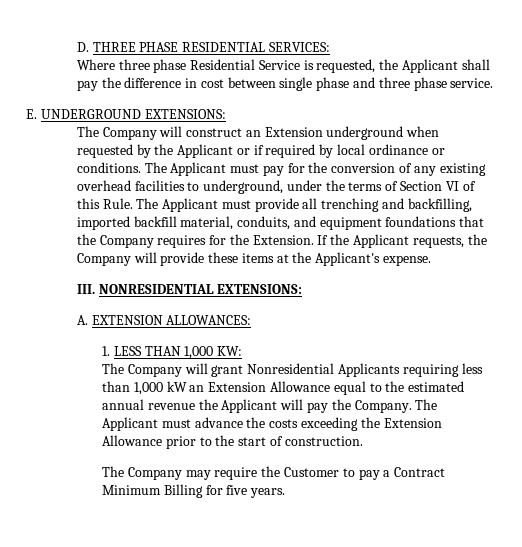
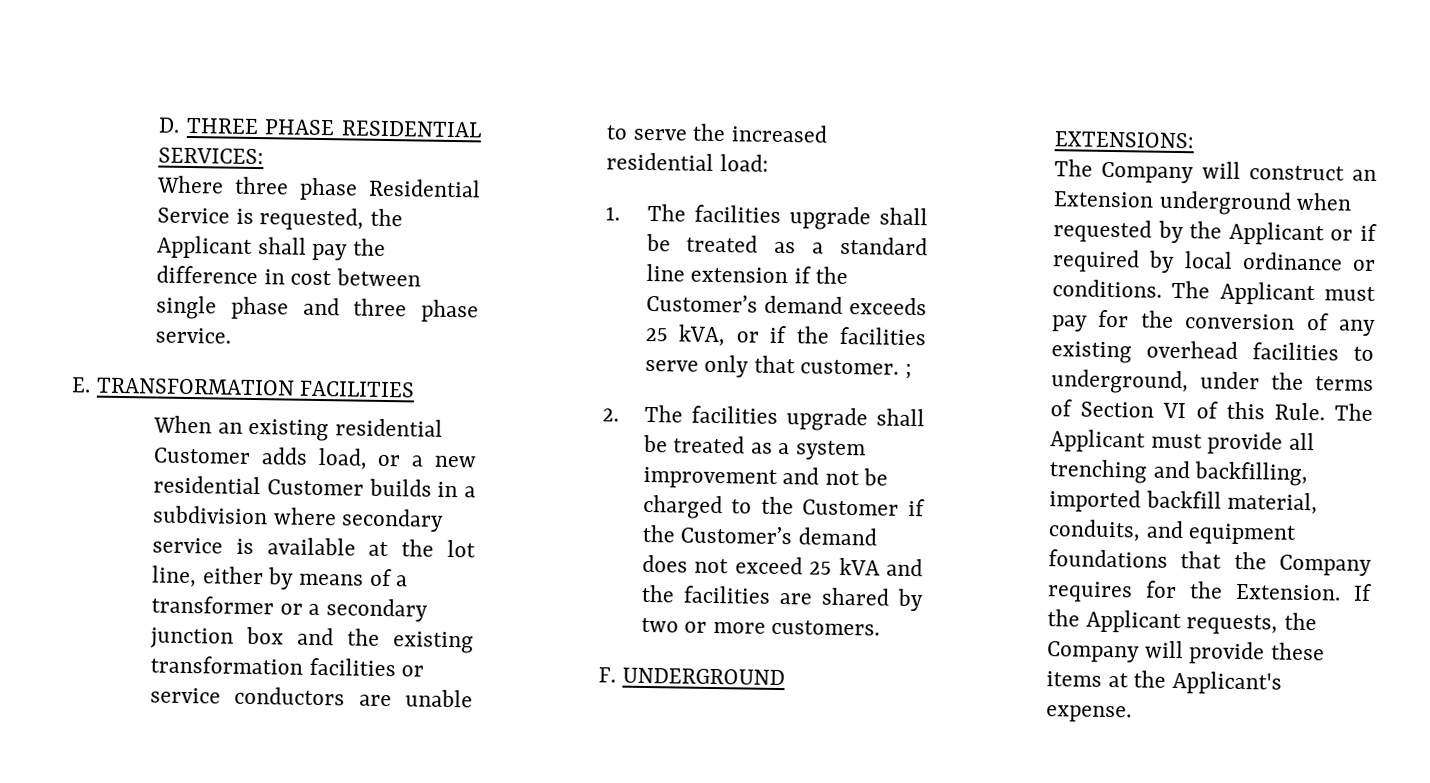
- E. UNDERGROUND EXTENSIONS:
+ E. TRANSFORMATION FACILITIES
+ When an existing residential Customer adds load, or a new residential Customer builds in a subdivision where secondary service is available at the lot line, either by means of a transformer or a secondary junction box and the existing transformation facilities or service conductors are unable to serve the increased residential load:
+ 1. The facilities upgrade shall be treated as a standard line extension if the Customer’s demand exceeds 25 kVA, or if the facilities serve only that customer. ;
+ 2. The facilities upgrade shall be treated as a system improvement and not be charged to the Customer if the Customer’s demand does not exceed 25 kVA and the facilities are shared by two or more customers.
+ F. UNDERGROUND EXTENSIONS:
- III. NONRESIDENTIAL EXTENSIONS:
- A. EXTENSION ALLOWANCES:
- 1. LESS THAN 1,000 KW:
- The Company will grant Nonresidential Applicants requiring less than 1,000 kW an Extension Allowance equal to the estimated annual revenue the Applicant will pay the Company. The Applicant must advance the costs exceeding the Extension Allowance prior to the start of construction.
- The Company may require the Customer to pay a Contract Minimum Billing for five years.

